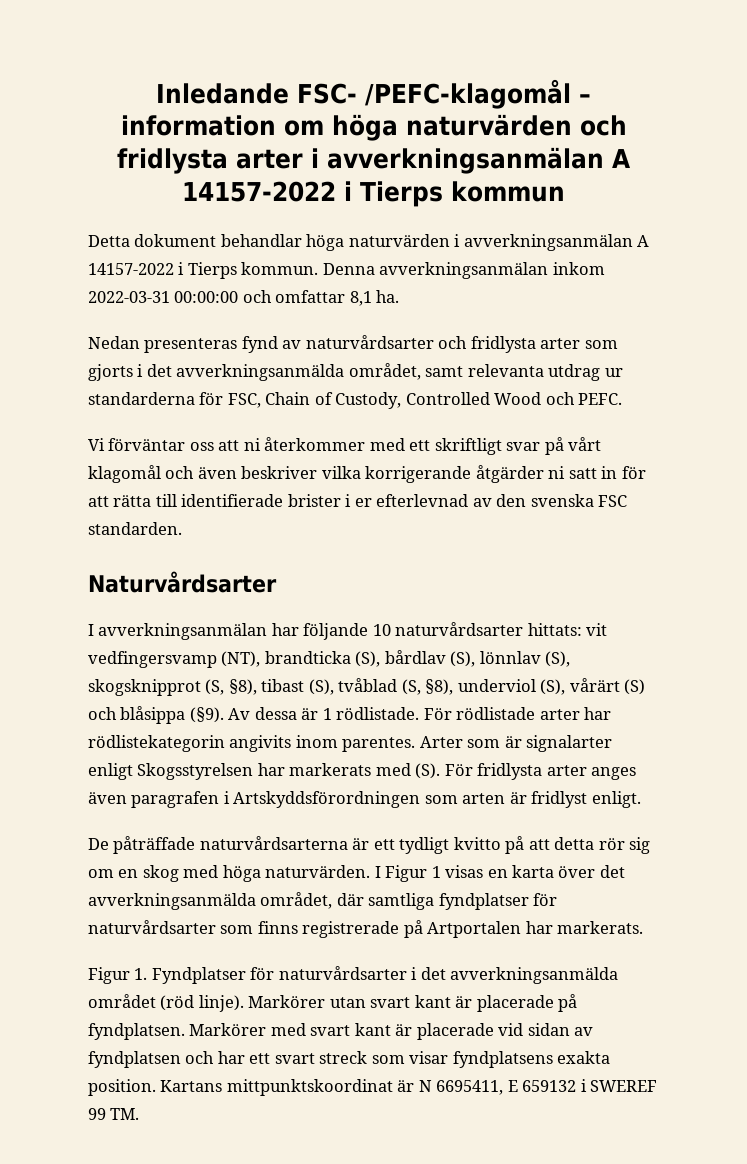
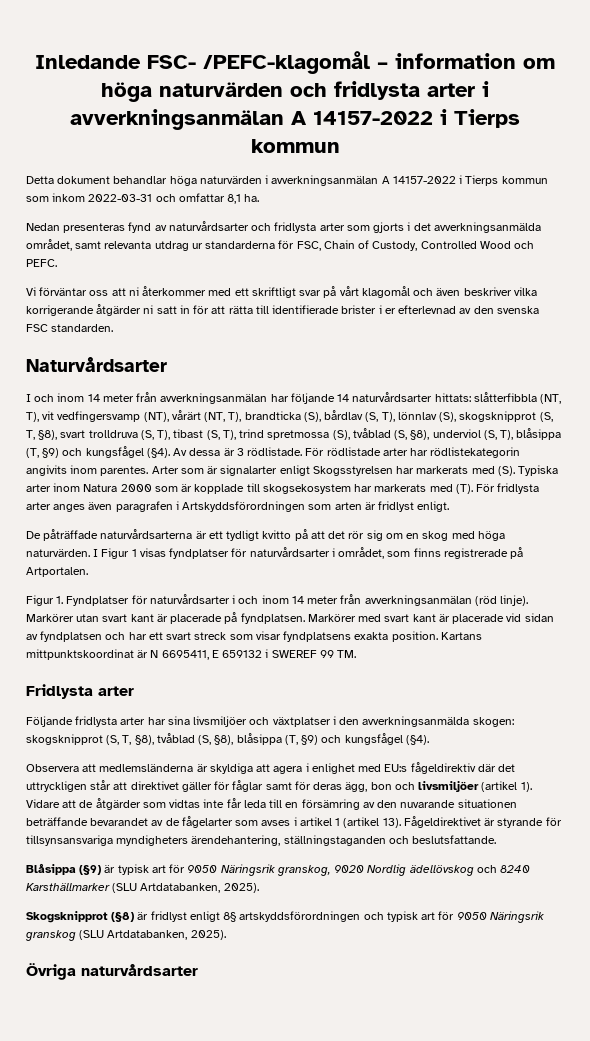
- Detta dokument behandlar höga naturvärden i avverkningsanmälan A 14157-2022 i Tierps kommun. Denna avverkningsanmälan inkom 2022-03-31 00:00:00 och omfattar 8,1 ha.
+ Detta dokument behandlar höga naturvärden i avverkningsanmälan A 14157-2022 i Tierps kommun som inkom 2022-03-31 och omfattar 8,1 ha.
- I avverkningsanmälan har följande 10 naturvårdsarter hittats: vit vedfingersvamp (NT), brandticka (S), bårdlav (S), lönnlav (S), skogsknipprot (S, §8), tibast (S), tvåblad (S, §8), underviol (S), vårärt (S) och blåsippa (§9).
+ I och inom 14 meter från avverkningsanmälan har följande 14 naturvårdsarter hittats: slåtterfibbla (NT, T), vit vedfingersvamp (NT), vårärt (NT, T), brandticka (S), bårdlav (S, T), lönnlav (S), skogsknipprot (S, T, §8), svart trolldruva (S, T), tibast (S, T), trind spretmossa (S), tvåblad (S, §8), underviol (S, T), blåsippa (T, §9) och kungsfågel (§4).
- Av dessa är 1 rödlistade.
+ Av dessa är 3 rödlistade.
- Arter som är signalarter enligt Skogsstyrelsen har markerats med (S). För fridlysta arter anges även paragrafen i Artskyddsförordningen som arten är fridlyst enligt.
+ Arter som är signalarter enligt Skogsstyrelsen har markerats med (S). Typiska arter inom Natura 2000 som är kopplade till skogsekosystem har markerats med (T). För fridlysta arter anges även paragrafen i Artskyddsförordningen som arten är fridlyst enligt.
- De påträffade naturvårdsarterna är ett tydligt kvitto på att detta rör sig om en skog med höga naturvärden.
+ De påträffade naturvårdsarterna är ett tydligt kvitto på att det rör sig om en skog med höga naturvärden.
- I Figur 1 visas en karta över det avverkningsanmälda området, där samtliga fyndplatser för naturvårdsarter som finns registrerade på Artportalen har markerats.
+ I Figur 1 visas fyndplatser för naturvårdsarter i området, som finns registrerade på Artportalen.
- Figur 1. Fyndplatser för naturvårdsarter i det avverkningsanmälda området (röd linje).
+ Figur 1. Fyndplatser för naturvårdsarter i och inom 14 meter från avverkningsanmälan (röd linje).
+ Fridlysta arter
+ Följande fridlysta arter har sina livsmiljöer och växtplatser i den avverkningsanmälda skogen: skogsknipprot (S, T, §8), tvåblad (S, §8), blåsippa (T, §9) och kungsfågel (§4).
+ Observera att medlemsländerna är skyldiga att agera i enlighet med EU:s fågeldirektiv där det uttryckligen står att direktivet gäller för fåglar samt för deras ägg, bon och livsmiljöer (artikel 1). Vidare att de åtgärder som vidtas inte får leda till en försämring av den nuvarande situationen beträffande bevarandet av de fågelarter som avses i artikel 1 (artikel 13). Fågeldirektivet är styrande för tillsynsansvariga myndigheters ärendehantering, ställningstaganden och beslutsfattande.
+ Blåsippa (§9) är typisk art för 9050 Näringsrik granskog, 9020 Nordlig ädellövskog och 8240 Karsthällmarker (SLU Artdatabanken, 2025).
+ Skogsknipprot (§8) är fridlyst enligt 8§ artskyddsförordningen och typisk art för 9050 Näringsrik granskog (SLU Artdatabanken, 2025).
+ Övriga naturvårdsarter

